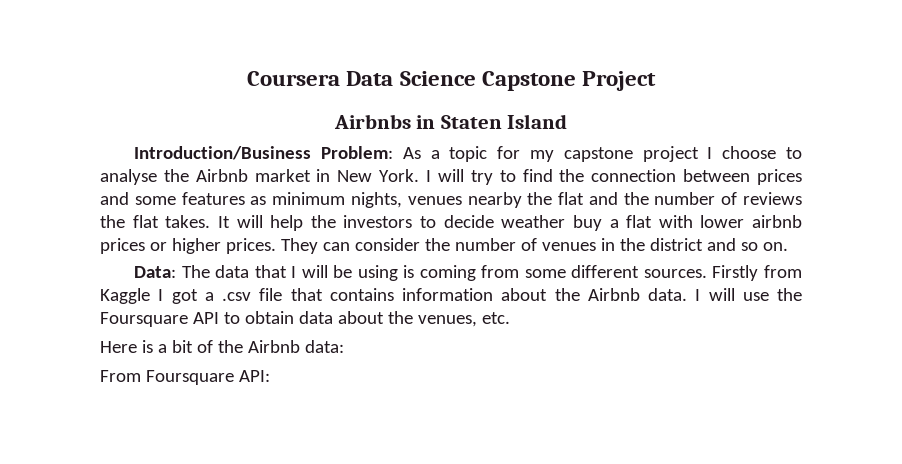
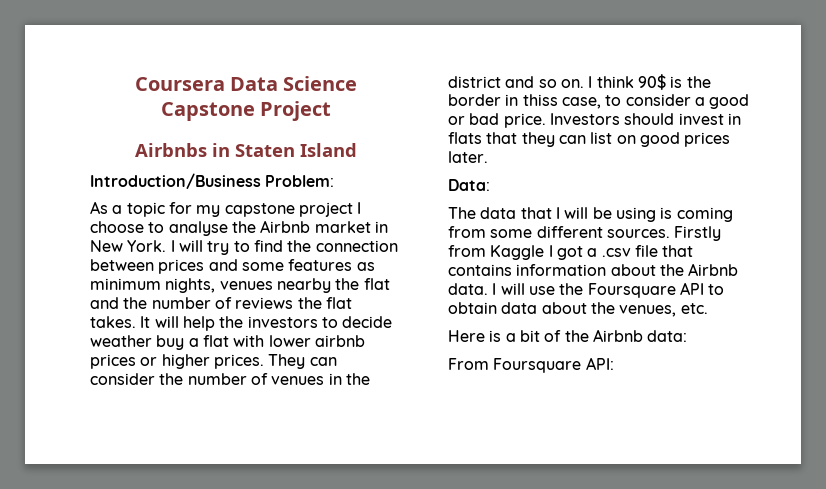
- Introduction/Business Problem: As a topic for my capstone project I choose to analyse the Airbnb market in New York.
+ Introduction/Business Problem:
+ As a topic for my capstone project I choose to analyse the Airbnb market in New York.
+ I think 90$ is the border in thiss case, to consider a good or bad price. Investors should invest in flats that they can list on good prices later.
- Data: The data that I will be using is coming from some different sources.
+ Data:
+ The data that I will be using is coming from some different sources.

